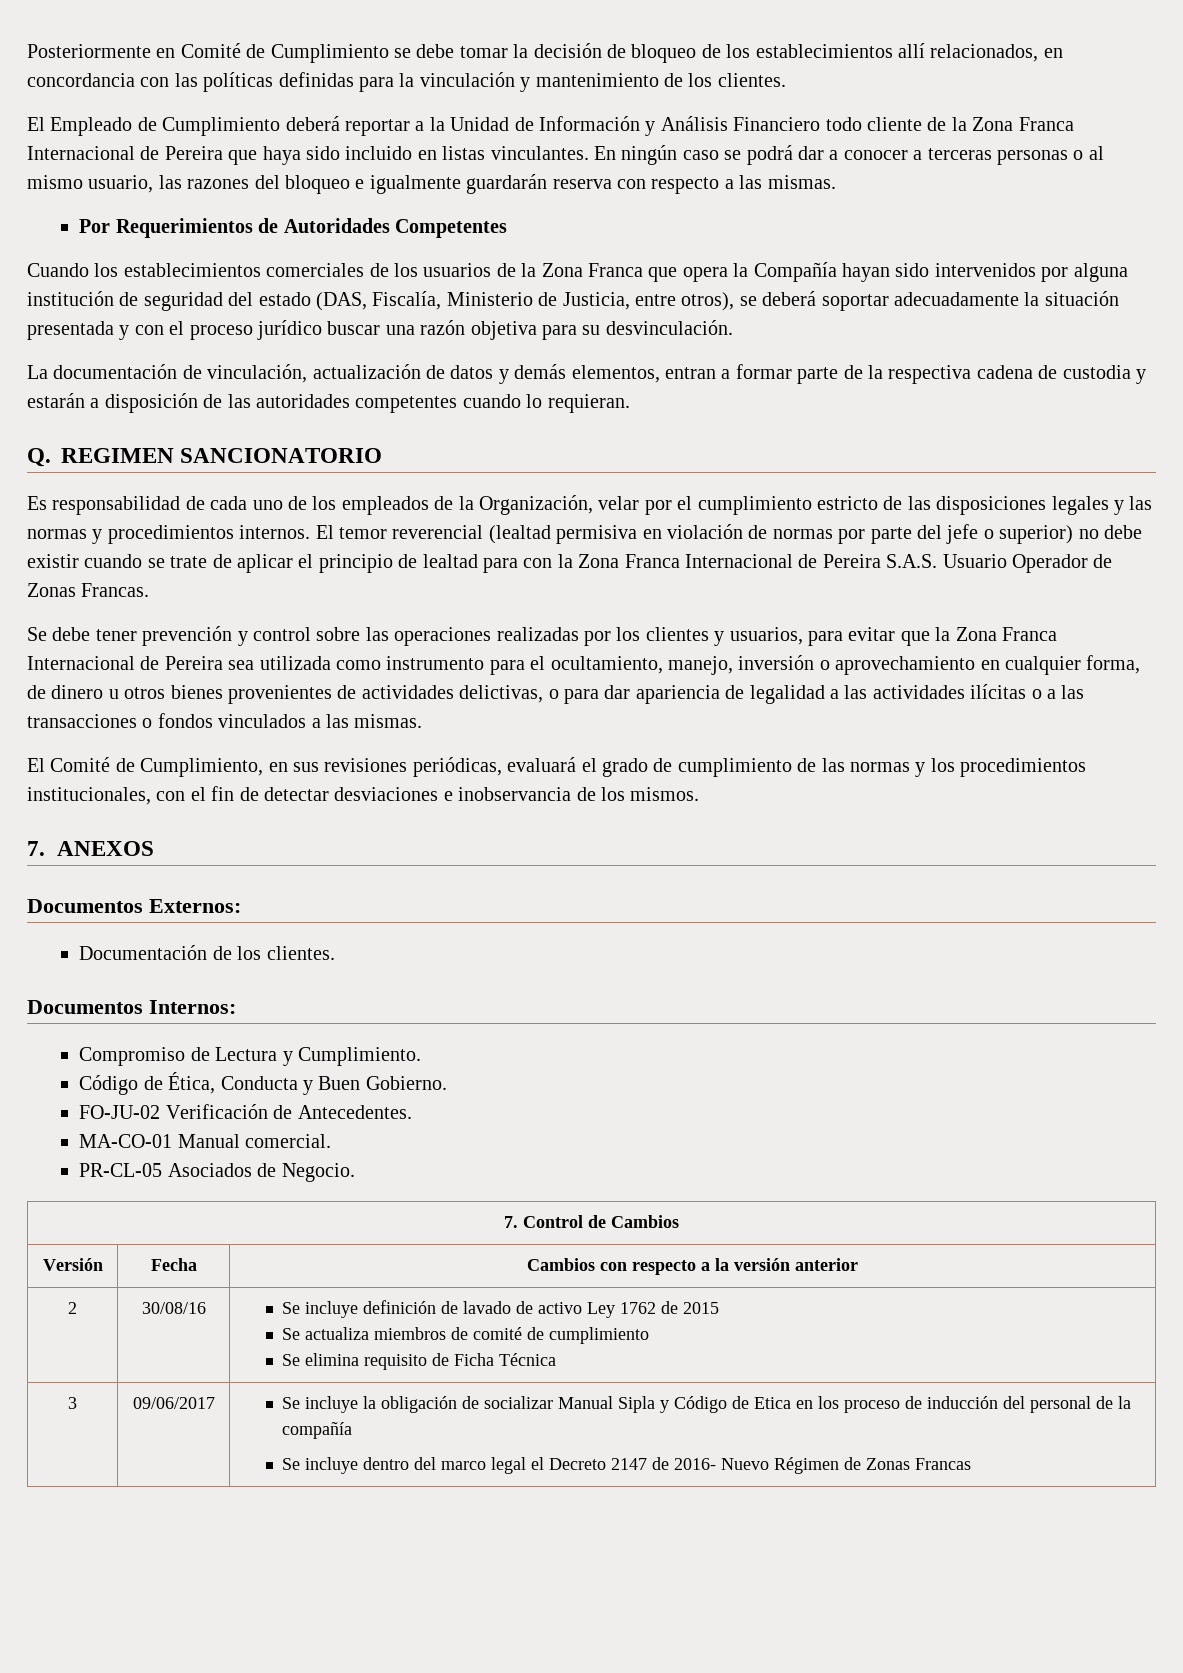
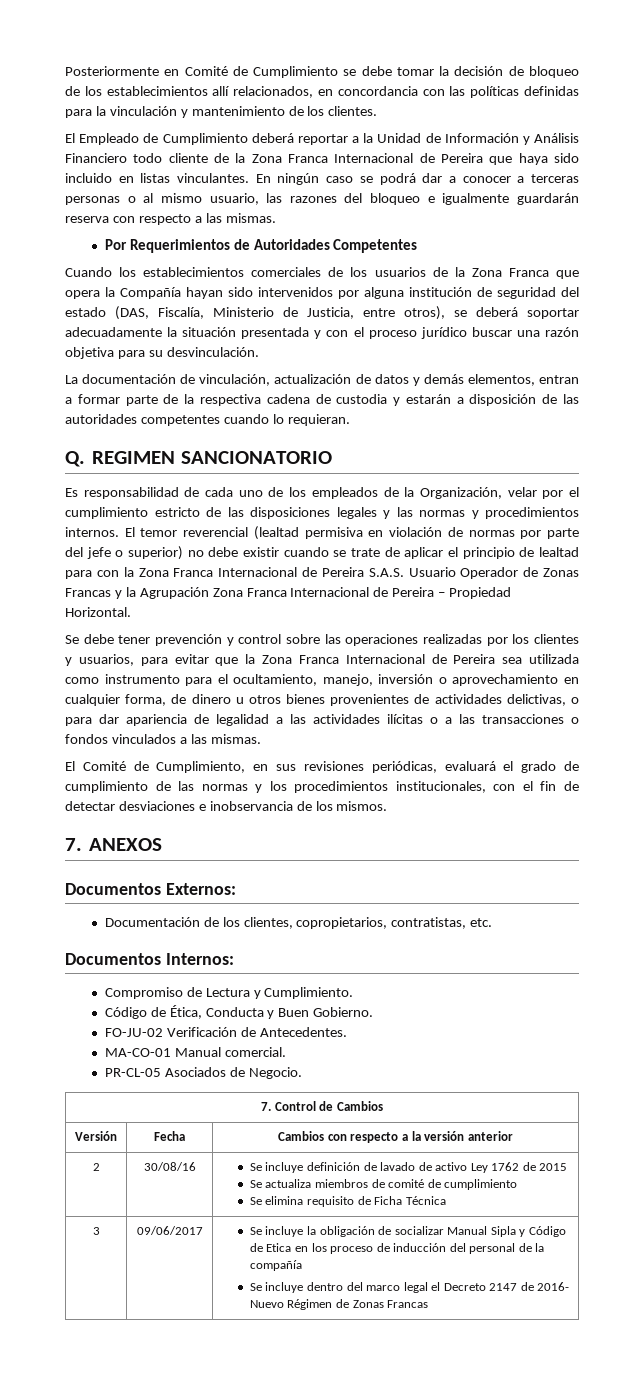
- El temor reverencial (lealtad permisiva en violación de normas por parte del jefe o superior) no debe existir cuando se trate de aplicar el principio de lealtad para con la Zona Franca Internacional de Pereira S.A.S. Usuario Operador de Zonas Francas.
+ El temor reverencial (lealtad permisiva en violación de normas por parte del jefe o superior) no debe existir cuando se trate de aplicar el principio de lealtad para con la Zona Franca Internacional de Pereira S.A.S. Usuario Operador de Zonas Francas y la Agrupación Zona Franca Internacional de Pereira – Propiedad Horizontal.
- Documentación de los clientes.
+ Documentación de los clientes, copropietarios, contratistas, etc.

